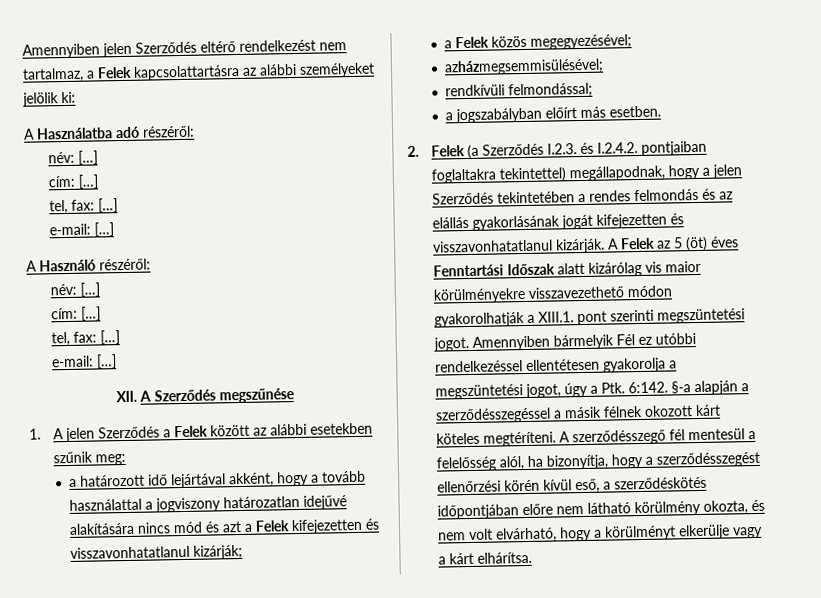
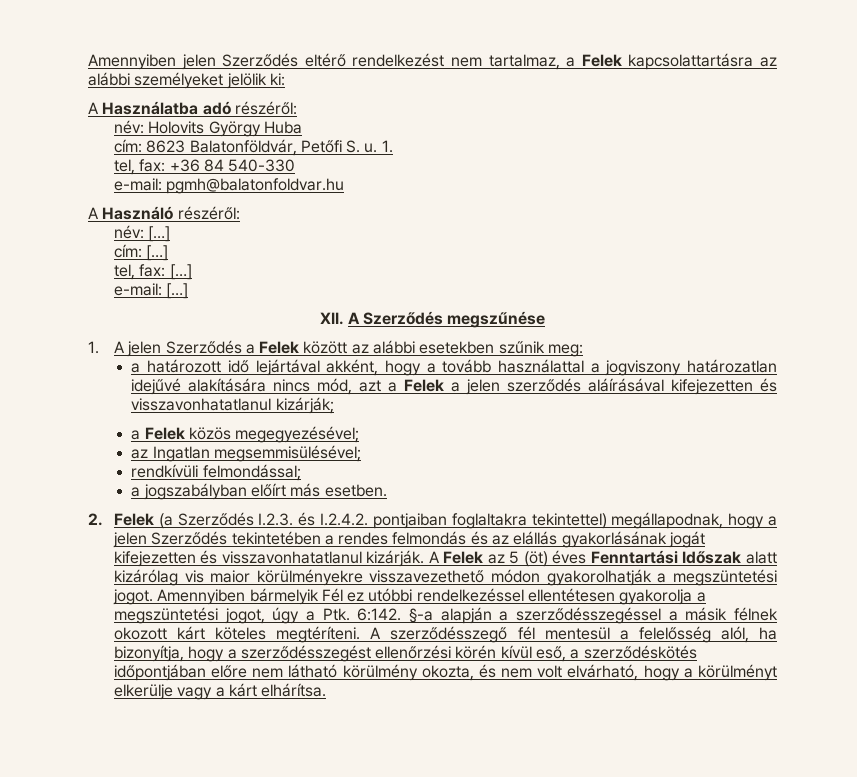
  A Használatba adó részéről:
- név: […]
- cím: […]
- tel, fax: […]
- e-mail: […]
+ név: Holovits György Huba
+ cím: 8623 Balatonföldvár, Petőfi S. u. 1.
+ tel, fax: +36 84 540-330
+ e-mail: pgmh@balatonfoldvar.hu
- a határozott idő lejártával akként, hogy a tovább használattal a jogviszony határozatlan idejűvé alakítására nincs mód és azt a Felek kifejezetten és visszavonhatatlanul kizárják;
+ a határozott idő lejártával akként, hogy a tovább használattal a jogviszony határozatlan idejűvé alakítására nincs mód, azt a Felek a jelen szerződés aláírásával kifejezetten és visszavonhatatlanul kizárják;
- azházmegsemmisülésével;
+ az Ingatlan megsemmisülésével;
- A Felek az 5 (öt) éves Fenntartási Időszak alatt kizárólag vis maior körülményekre visszavezethető módon gyakorolhatják a XIII.1. pont szerinti megszüntetési jogot.
+ A Felek az 5 (öt) éves Fenntartási Időszak alatt kizárólag vis maior körülményekre visszavezethető módon gyakorolhatják a megszüntetési jogot.

